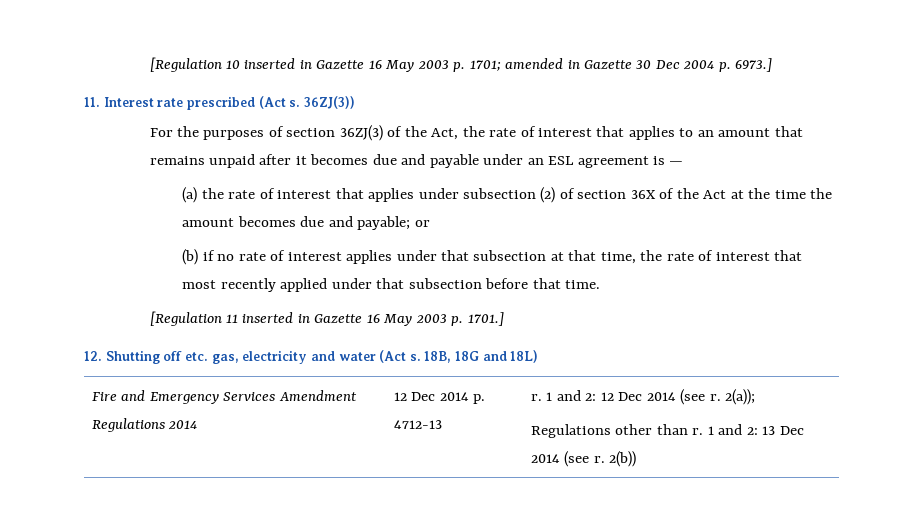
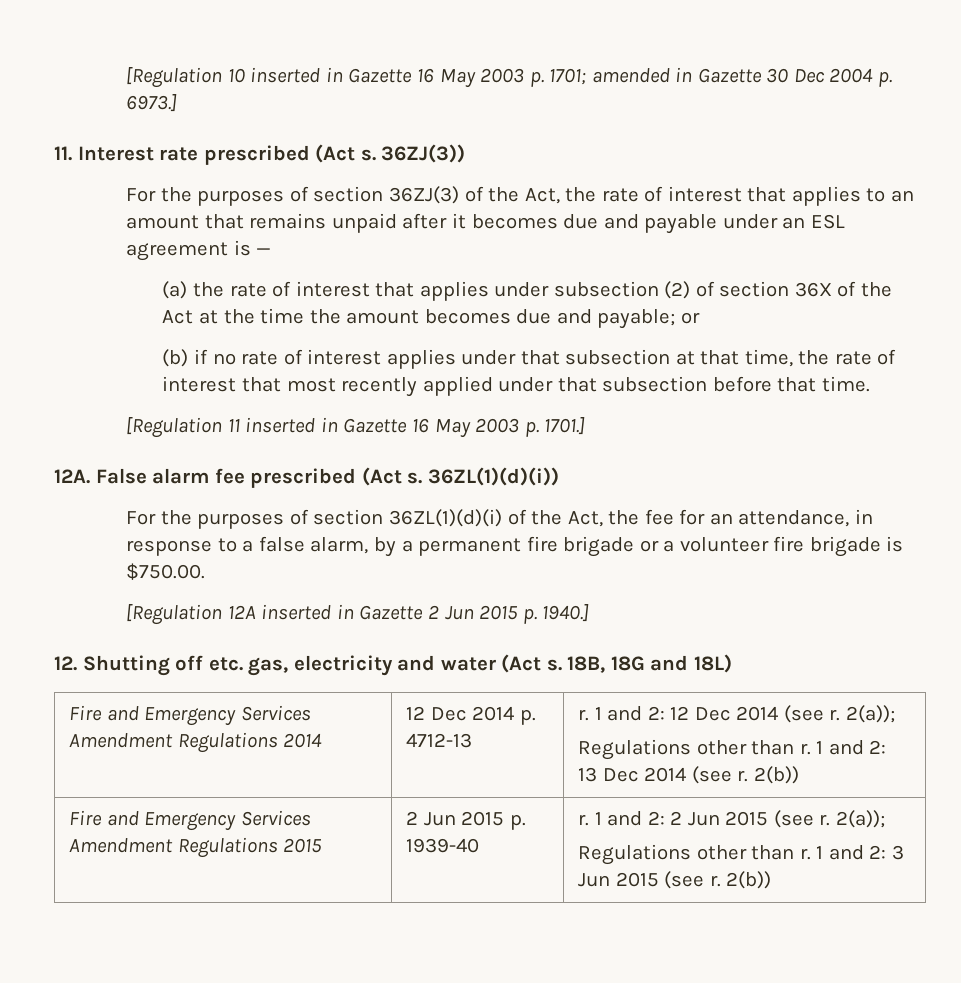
+ 12A. False alarm fee prescribed (Act s. 36ZL(1)(d)(i))
+ For the purposes of section 36ZL(1)(d)(i) of the Act, the fee for an attendance, in response to a false alarm, by a permanent fire brigade or a volunteer fire brigade is $750.00.
+ [Regulation 12A inserted in Gazette 2 Jun 2015 p. 1940.]
+ Fire and Emergency Services Amendment Regulations 2015 | 2 Jun 2015 p. 1939-40 | r. 1 and 2: 2 Jun 2015 (see r. 2(a));
+ Regulations other than r. 1 and 2: 3 Jun 2015 (see r. 2(b))

